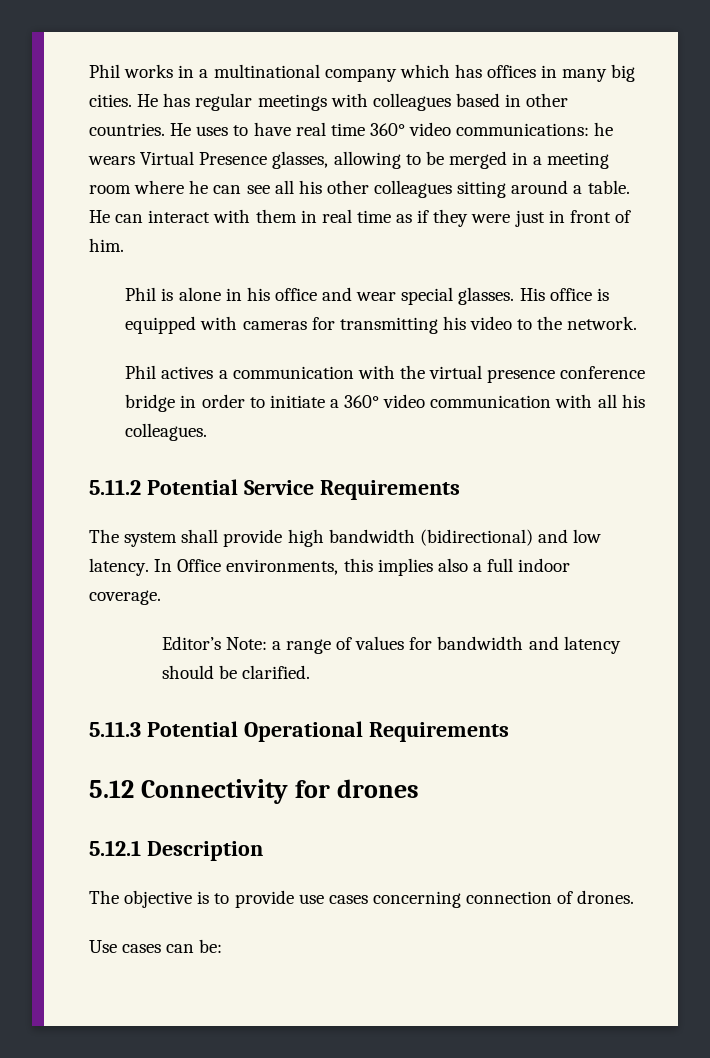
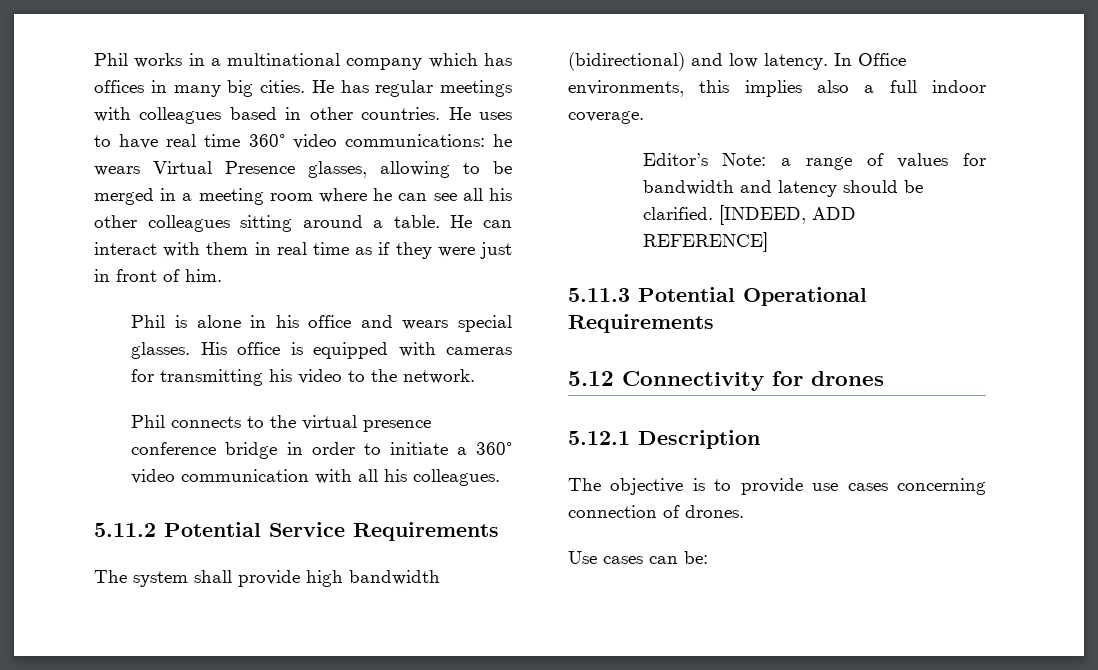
- Phil is alone in his office and wear special glasses.
+ Phil is alone in his office and wears special glasses.
- Phil actives a communication with the virtual presence conference bridge in order to initiate a 360° video communication with all his colleagues.
+ Phil connects to the virtual presence conference bridge in order to initiate a 360° video communication with all his colleagues.
+ [INDEED, ADD REFERENCE]

